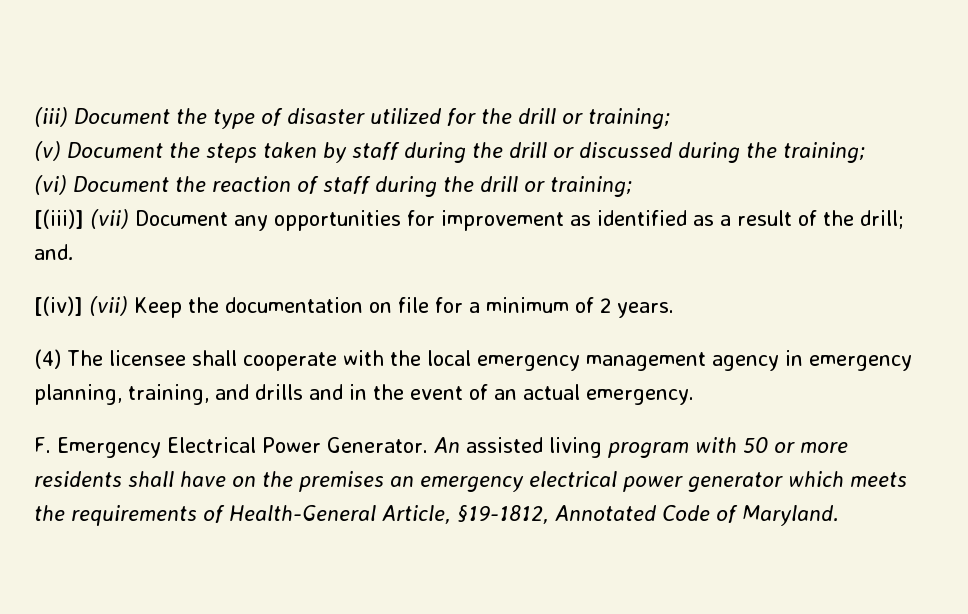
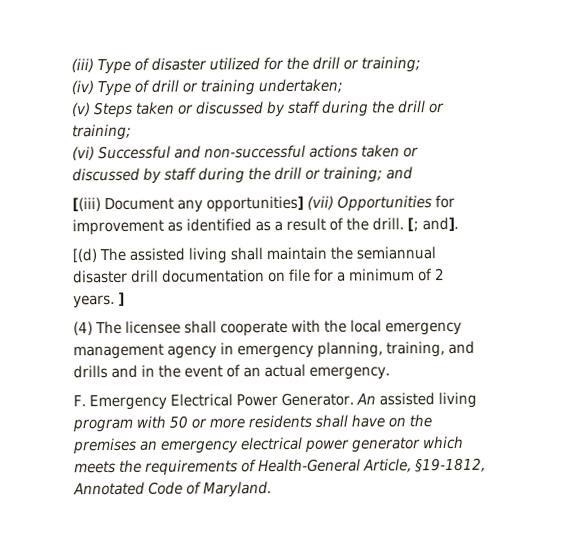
- (iii) Document the type of disaster utilized for the drill or training;
+ (iii) Type of disaster utilized for the drill or training;
- (v) Document the steps taken by staff during the drill or discussed during the training;
- (vi) Document the reaction of staff during the drill or training;
+ (iv) Type of drill or training undertaken;
+ (v) Steps taken or discussed by staff during the drill or training;
- [(iii)] (vii) Document any opportunities for improvement as identified as a result of the drill; and.
- [(iv)] (vii) Keep the documentation on file for a minimum of 2 years.
+ (vi) Successful and non-successful actions taken or discussed by staff during the drill or training; and
+ [(iii) Document any opportunities] (vii) Opportunities for improvement as identified as a result of the drill. [; and].
+ [(d) The assisted living shall maintain the semiannual disaster drill documentation on file for a minimum of 2 years. ]

